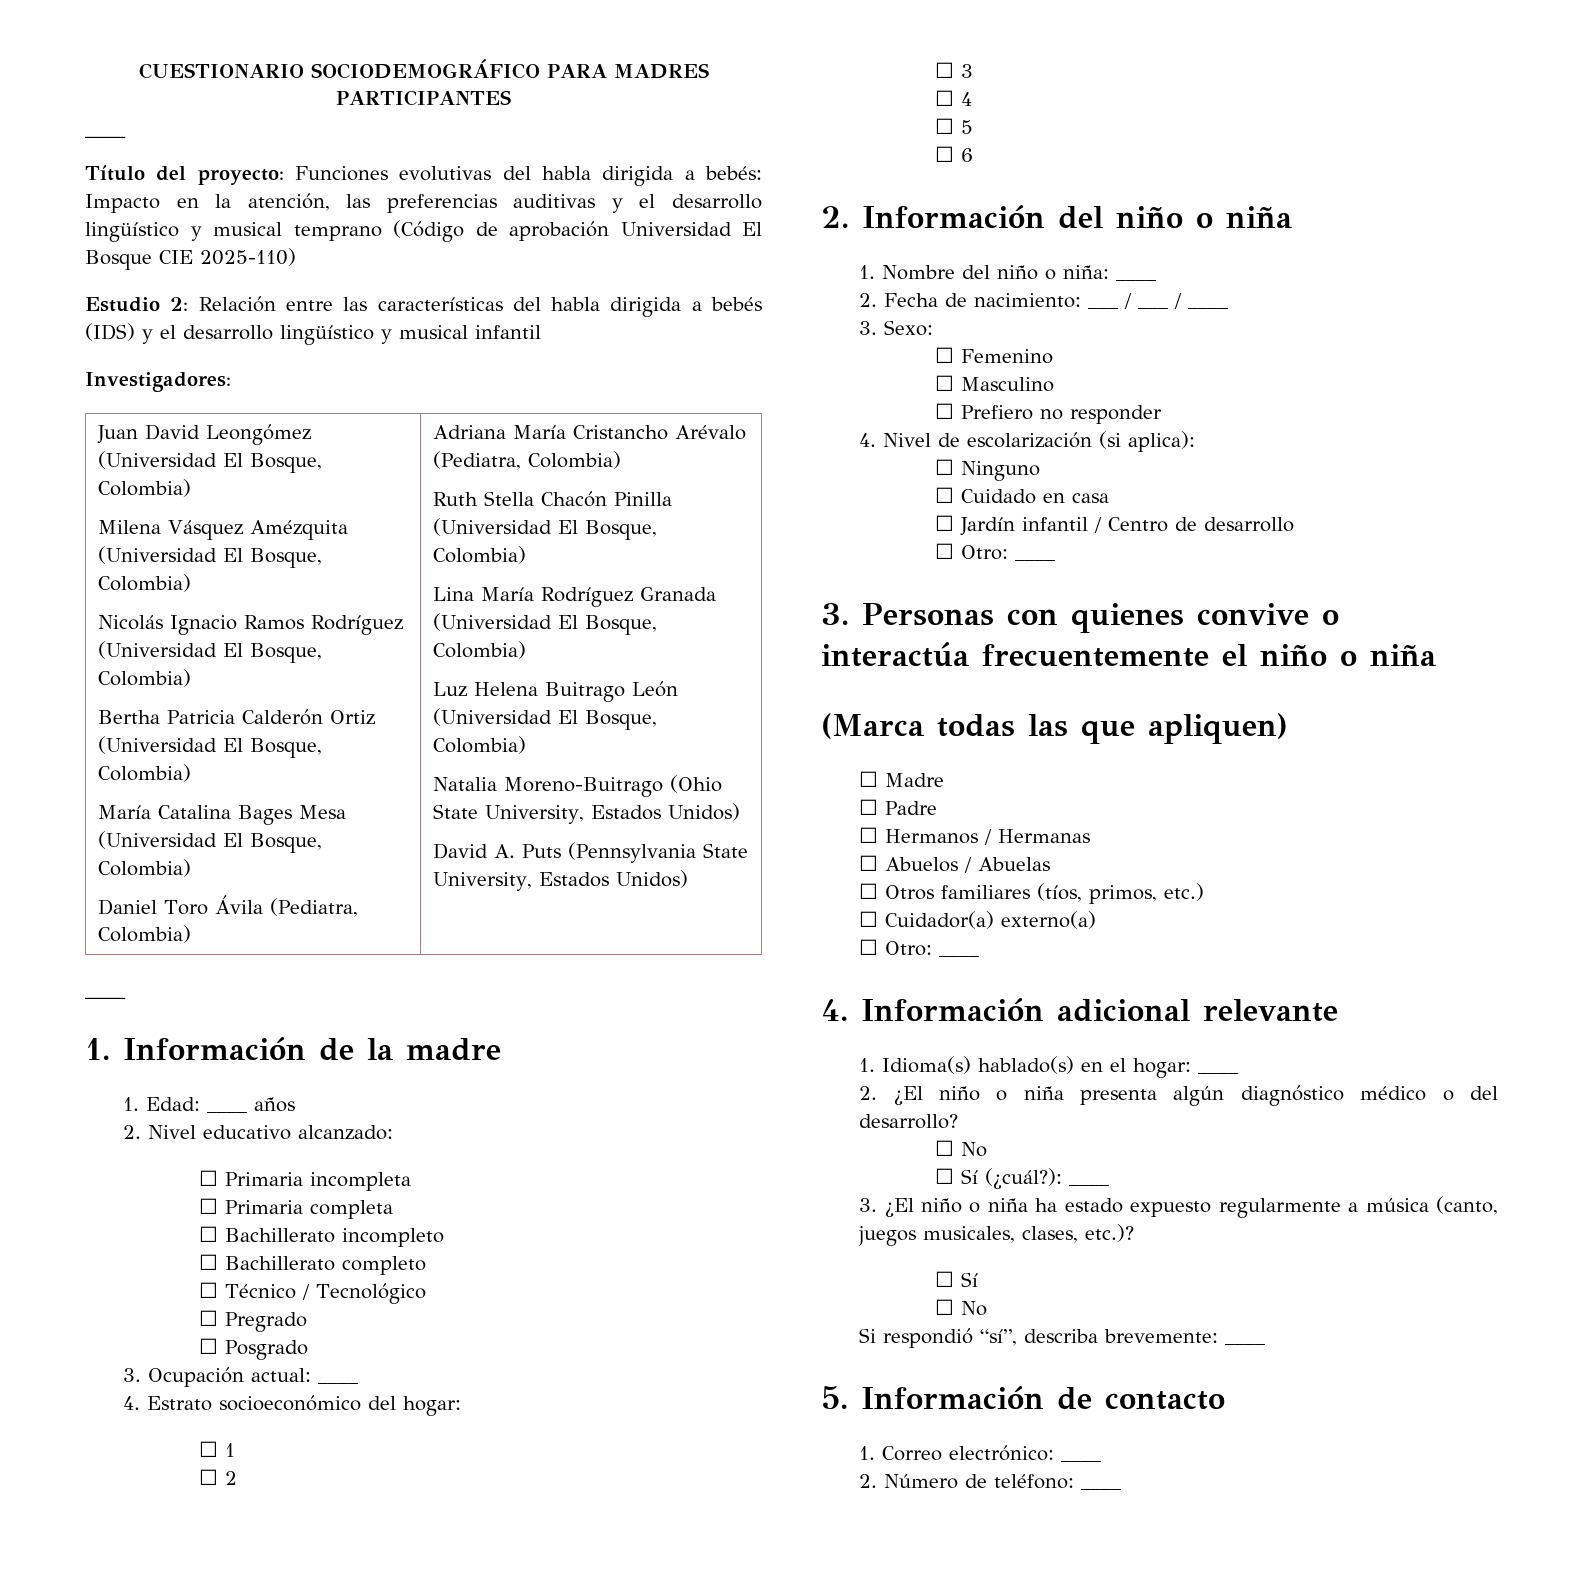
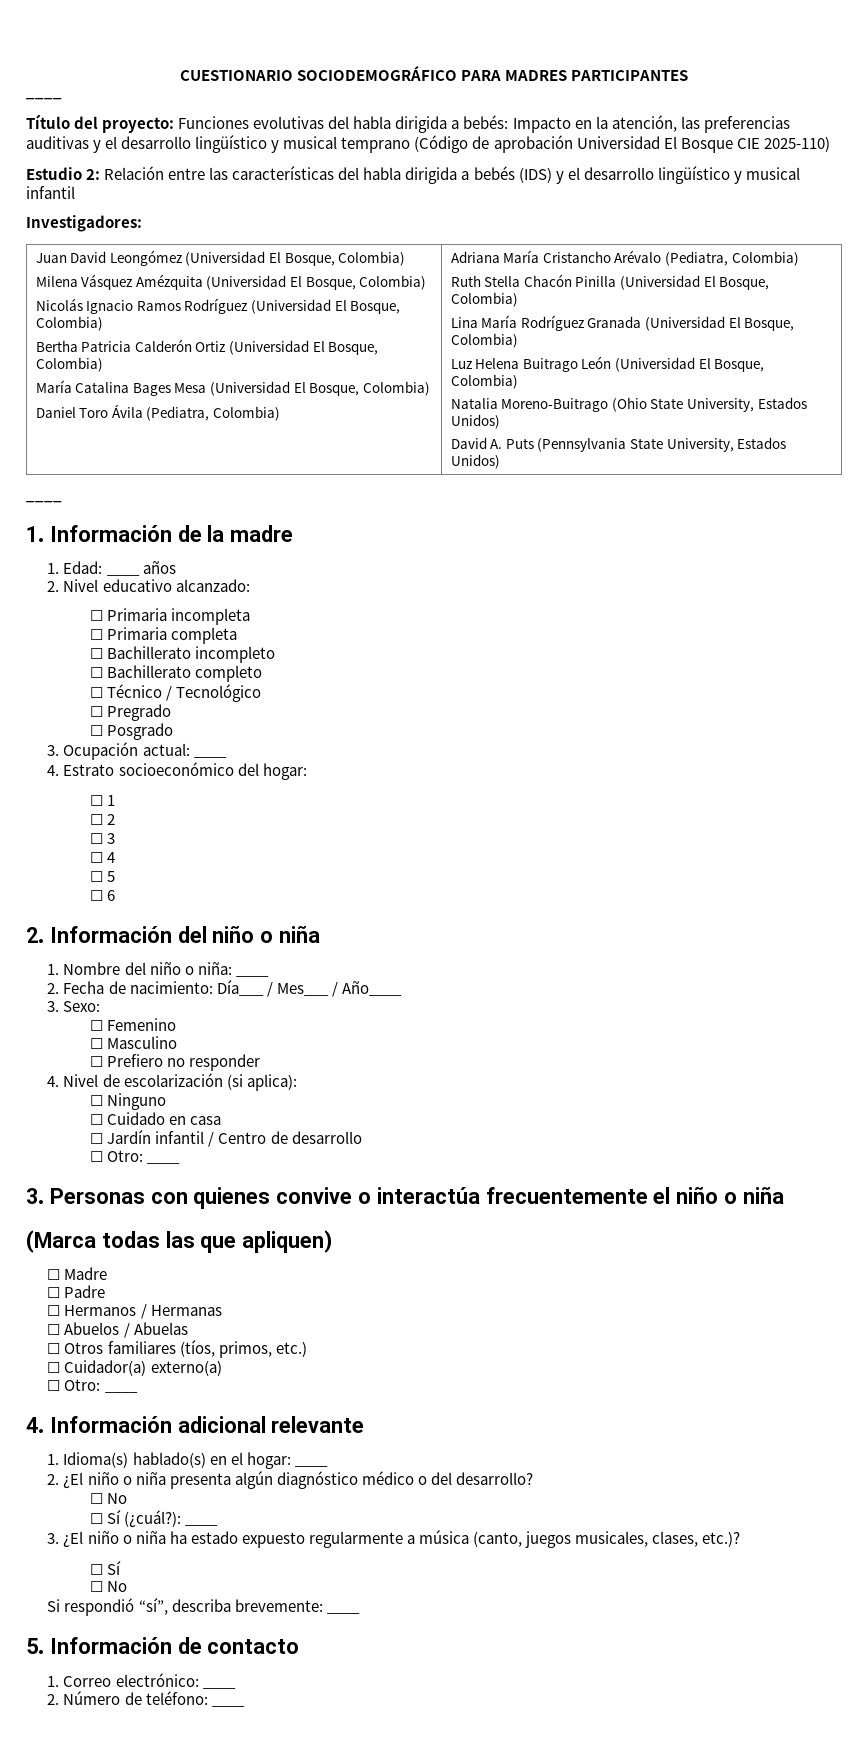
- 2. Fecha de nacimiento: ___ / ___ / ____
+ 2. Fecha de nacimiento: Día___ / Mes___ / Año____

